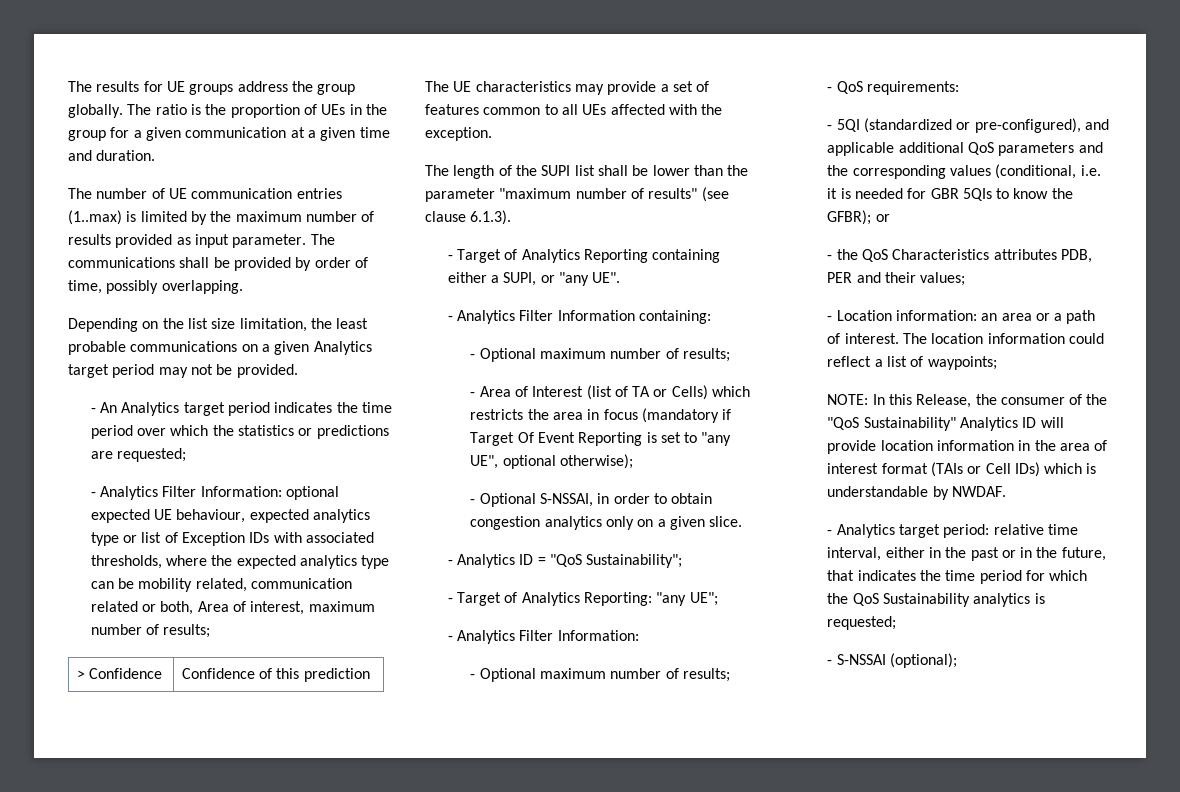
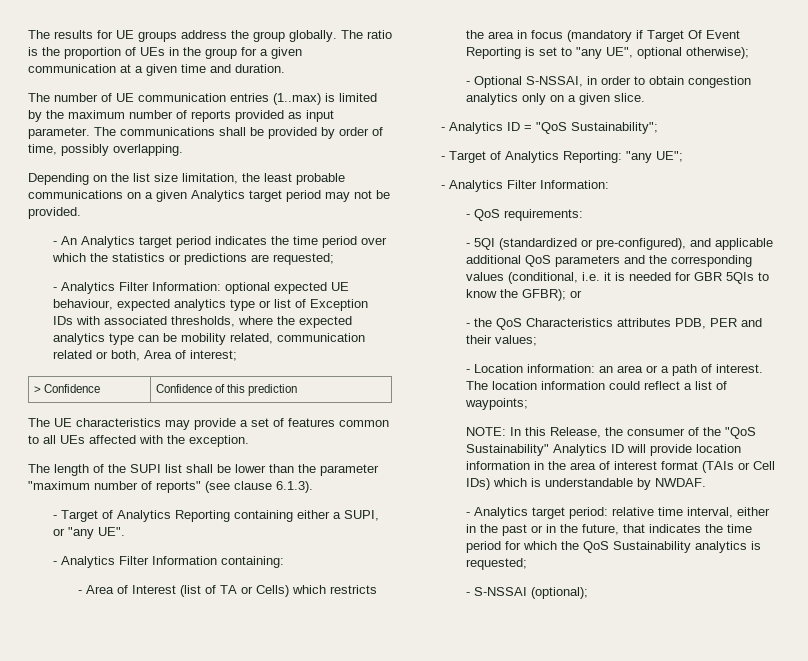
- The number of UE communication entries (1..max) is limited by the maximum number of results provided as input parameter.
+ The number of UE communication entries (1..max) is limited by the maximum number of reports provided as input parameter.
- - Analytics Filter Information: optional expected UE behaviour, expected analytics type or list of Exception IDs with associated thresholds, where the expected analytics type can be mobility related, communication related or both, Area of interest, maximum number of results;
+ - Analytics Filter Information: optional expected UE behaviour, expected analytics type or list of Exception IDs with associated thresholds, where the expected analytics type can be mobility related, communication related or both, Area of interest;
- The length of the SUPI list shall be lower than the parameter "maximum number of results" (see clause 6.1.3).
+ The length of the SUPI list shall be lower than the parameter "maximum number of reports" (see clause 6.1.3).
  - Analytics Filter Information containing:
- - Optional maximum number of results;
  - Target of Analytics Reporting: "any UE";
  - Analytics Filter Information:
- - Optional maximum number of results;

